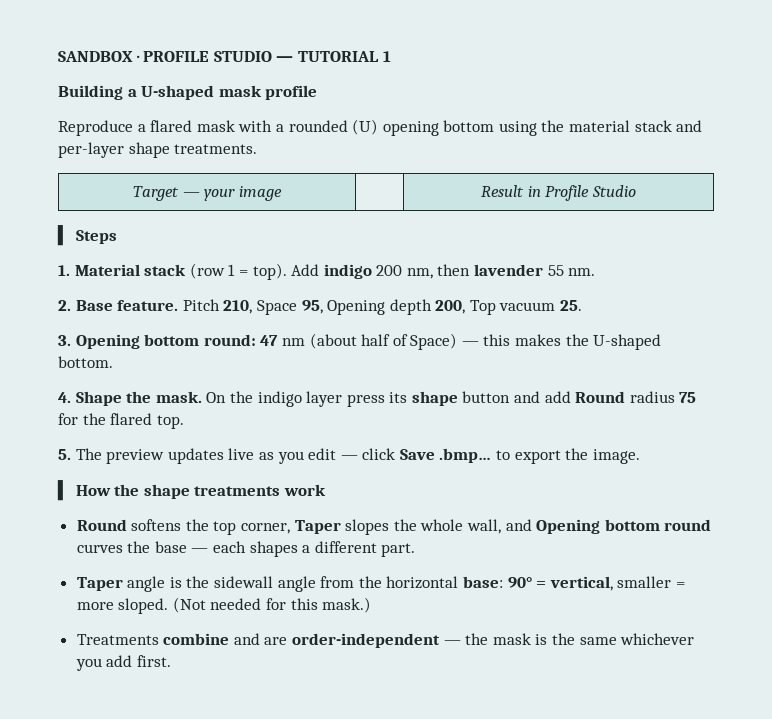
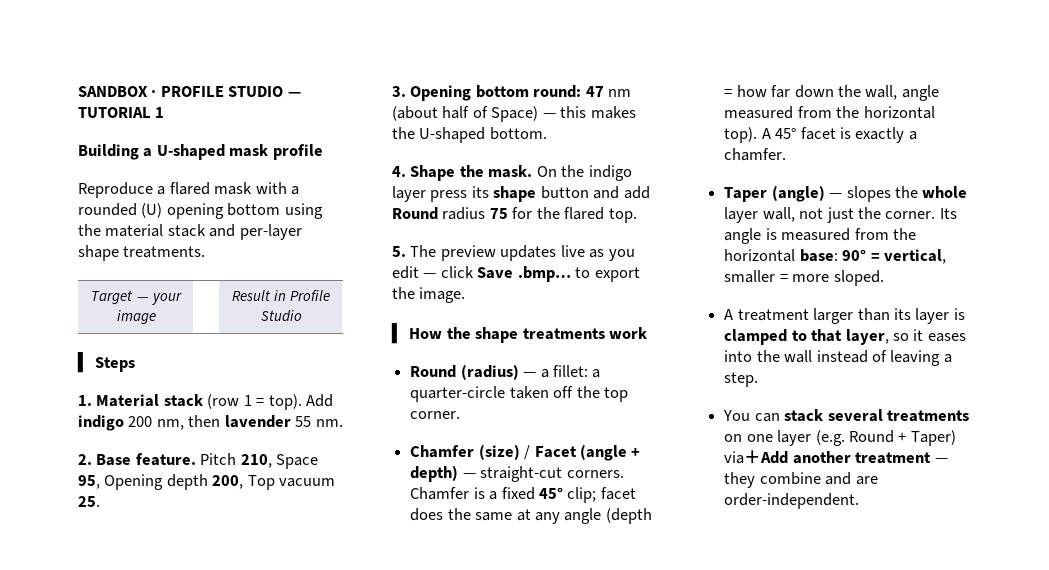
- Round softens the top corner, Taper slopes the whole wall, and Opening bottom round curves the base — each shapes a different part.
- Taper angle is the sidewall angle from the horizontal base: 90° = vertical, smaller = more sloped. (Not needed for this mask.)
- Treatments combine and are order-independent — the mask is the same whichever you add first.
+ Round (radius) — a fillet: a quarter-circle taken off the top corner.
+ Chamfer (size) / Facet (angle + depth) — straight-cut corners. Chamfer is a fixed 45° clip; facet does the same at any angle (depth = how far down the wall, angle measured from the horizontal top). A 45° facet is exactly a chamfer.
+ Taper (angle) — slopes the whole layer wall, not just the corner. Its angle is measured from the horizontal base: 90° = vertical, smaller = more sloped.
+ A treatment larger than its layer is clamped to that layer, so it eases into the wall instead of leaving a step.
+ You can stack several treatments on one layer (e.g. Round + Taper) via＋Add another treatment — they combine and are order-independent.

